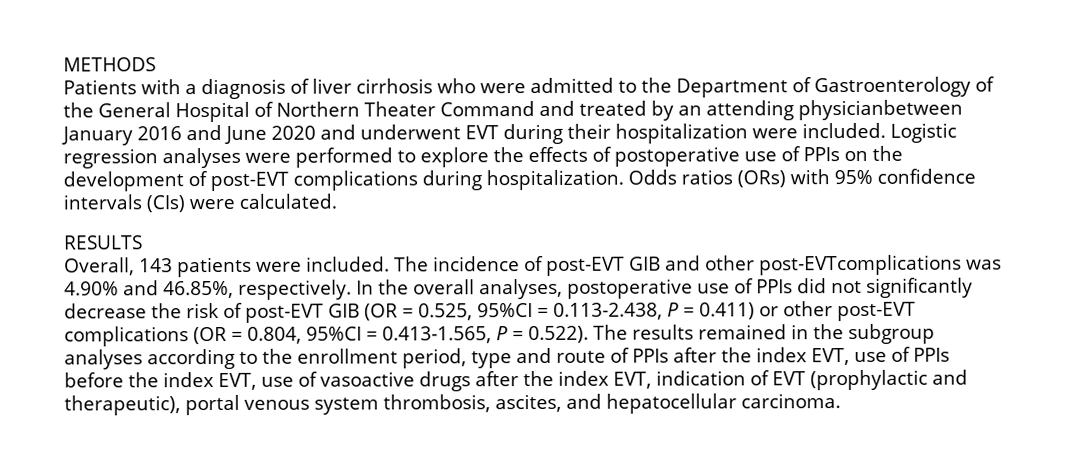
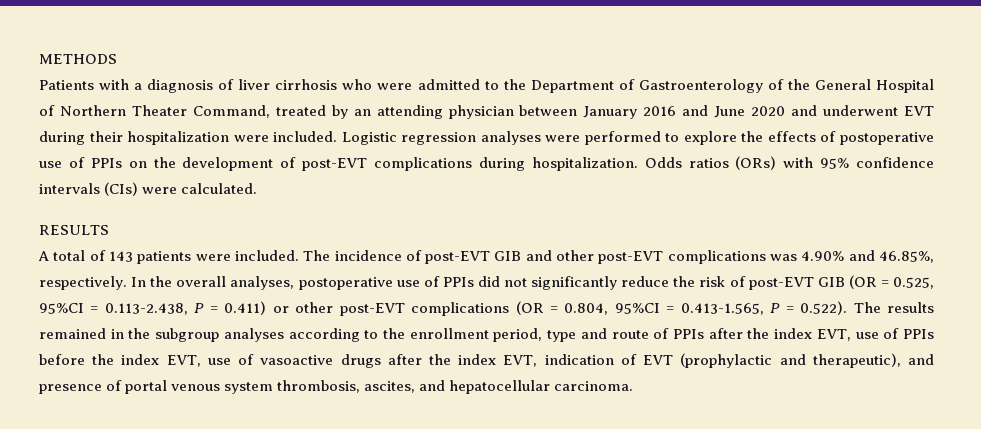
- Patients with a diagnosis of liver cirrhosis who were admitted to the Department of Gastroenterology of the General Hospital of Northern Theater Command and treated by an attending physicianbetween January 2016 and June 2020 and underwent EVT during their hospitalization were included.
+ Patients with a diagnosis of liver cirrhosis who were admitted to the Department of Gastroenterology of the General Hospital of Northern Theater Command, treated by an attending physician between January 2016 and June 2020 and underwent EVT during their hospitalization were included.
- Overall, 143 patients were included.
+ A total of 143 patients were included.
- The incidence of post-EVT GIB and other post-EVTcomplications was 4.90% and 46.85%, respectively.
+ The incidence of post-EVT GIB and other post-EVT complications was 4.90% and 46.85%, respectively.
- In the overall analyses, postoperative use of PPIs did not significantly decrease the risk of post-EVT GIB (OR = 0.525, 95%CI = 0.113-2.438, P = 0.411) or other post-EVT complications (OR = 0.804, 95%CI = 0.413-1.565, P = 0.522). The results remained in the subgroup analyses according to the enrollment period, type and route of PPIs after the index EVT, use of PPIs before the index EVT, use of vasoactive drugs after the index EVT, indication of EVT (prophylactic and therapeutic), portal venous system thrombosis, ascites, and hepatocellular carcinoma.
+ In the overall analyses, postoperative use of PPIs did not significantly reduce the risk of post-EVT GIB (OR = 0.525, 95%CI = 0.113-2.438, P = 0.411) or other post-EVT complications (OR = 0.804, 95%CI = 0.413-1.565, P = 0.522). The results remained in the subgroup analyses according to the enrollment period, type and route of PPIs after the index EVT, use of PPIs before the index EVT, use of vasoactive drugs after the index EVT, indication of EVT (prophylactic and therapeutic), and presence of portal venous system thrombosis, ascites, and hepatocellular carcinoma.

